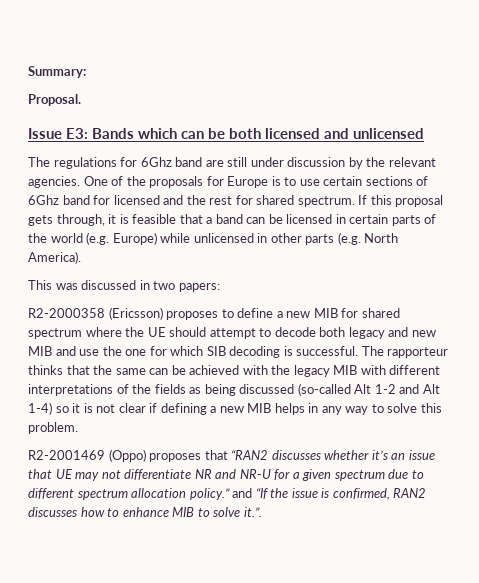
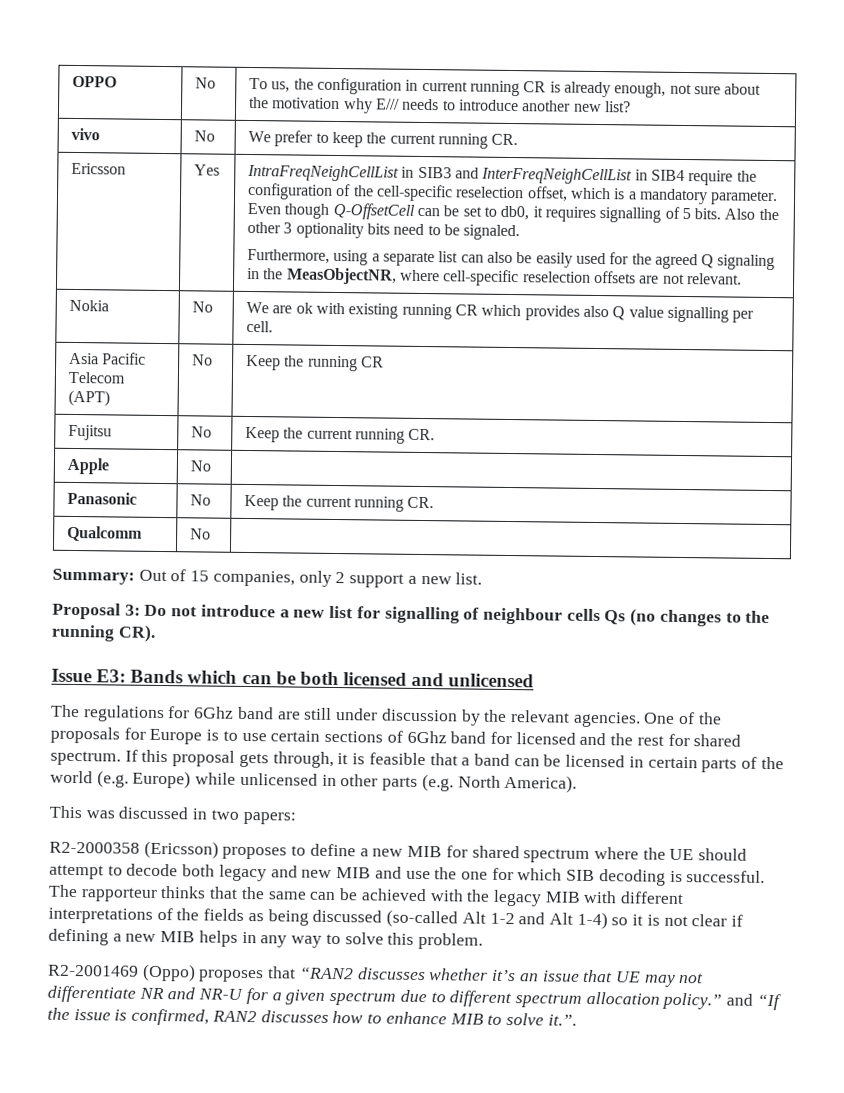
- Summary:
- Proposal.
+ OPPO | No | To us, the configuration in current running CR is already enough, not sure about the motivation why E/// needs to introduce another new list?
+ vivo | No | We prefer to keep the current running CR.
+ Ericsson | Yes | IntraFreqNeighCellList in SIB3 and InterFreqNeighCellList in SIB4 require the configuration of the cell-specific reselection offset, which is a mandatory parameter. Even though Q-OffsetCell can be set to db0, it requires signalling of 5 bits. Also the other 3 optionality bits need to be signaled.
+ Furthermore, using a separate list can also be easily used for the agreed Q signaling in the MeasObjectNR, where cell-specific reselection offsets are not relevant.
+ Nokia | No | We are ok with existing running CR which provides also Q value signalling per cell.
+ Asia Pacific Telecom (APT) | No | Keep the running CR
+ Fujitsu | No | Keep the current running CR.
+ Apple | No |
+ Panasonic | No | Keep the current running CR.
+ Qualcomm | No |
+ Summary: Out of 15 companies, only 2 support a new list.
+ Proposal 3: Do not introduce a new list for signalling of neighbour cells Qs (no changes to the running CR).

